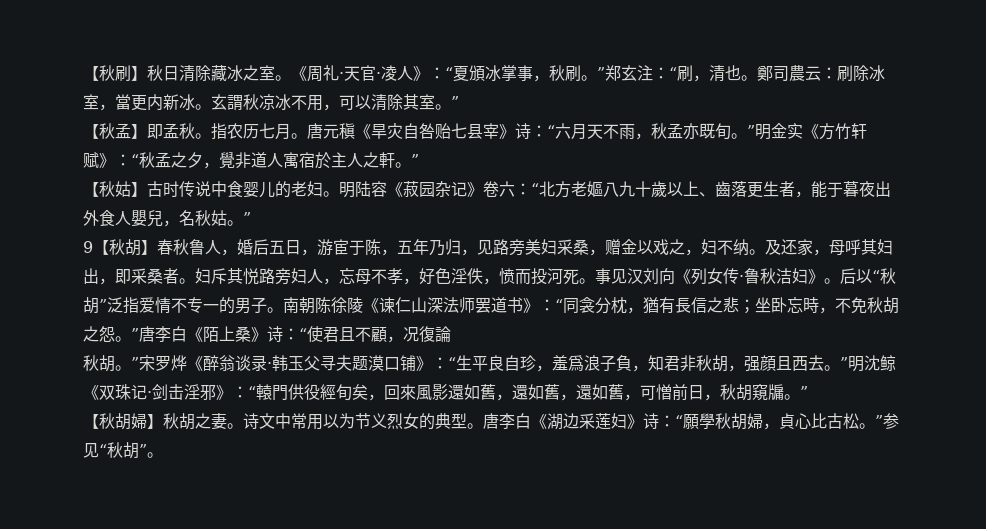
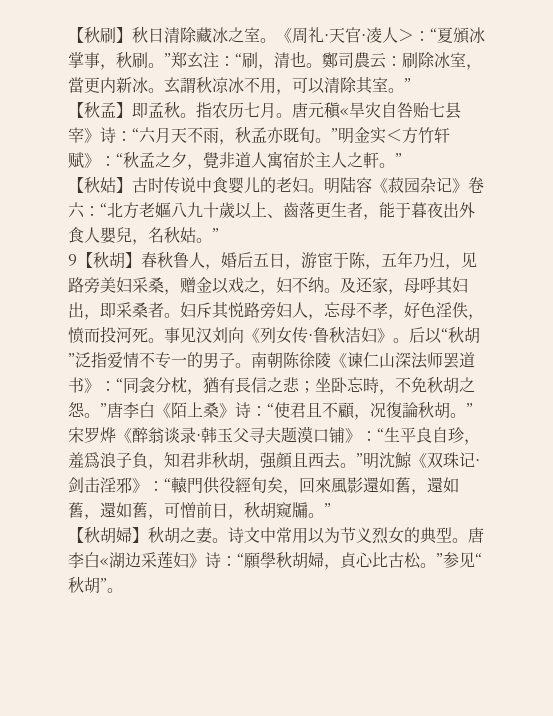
- 《周礼·天官·凌人》：“夏頒冰掌事，秋刷。”郑玄注：“刷，清也。
+ 《周礼·天官·凌人＞：“夏頒冰掌事，秋刷。”郑玄注：“刷，清也。
- 唐元稹《旱灾自咎贻七县宰》诗：“六月天不雨，秋孟亦既旬。”明金实《方竹轩赋》：“秋孟之夕，覺非道人寓宿於主人之軒。”
+ 唐元稹«旱灾自咎贻七县宰》诗：“六月天不雨，秋孟亦既旬。”明金实＜方竹轩赋》：“秋孟之夕，覺非道人寓宿於主人之軒。”
- “使君且不顧，况復論
- 秋胡。”宋罗烨《醉翁谈录·韩玉父寻夫题漠口铺》：
+ “使君且不顧，况復論秋胡。”宋罗烨《醉翁谈录·韩玉父寻夫题漠口铺》：
- “生平良自珍，羞爲浪子負，知君非秋胡，强顔且西去。”明沈鲸《双珠记·剑击淫邪》：
+ “生平良自珍，羞爲浪子負，知君非秋胡，强顔且西去。”明沈鯨《双珠记·剑击淫邪》：
- “轅門供役經旬矣，回來風影還如舊，還如舊，還如舊，可憎前日，秋胡窺牖。”
+ “轅門供役經旬矣，回來風影還如舊，還如舊，還如舊，可憎前日，秋胡窥牖。”
- 唐李白《湖边采莲妇》诗：“願學秋胡婦，貞心比古松。”参见“秋胡”。
+ 唐李白«湖边采莲妇》诗：“願學秋胡婦，貞心比古松。”参见“秋胡”。

